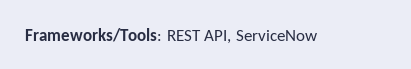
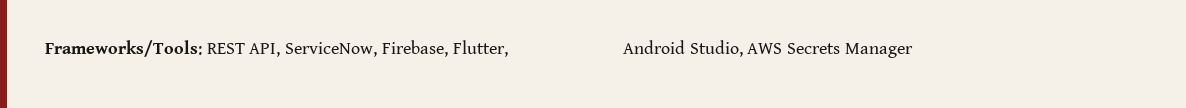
- Frameworks/Tools: REST API, ServiceNow
+ Frameworks/Tools: REST API, ServiceNow, Firebase, Flutter, Android Studio, AWS Secrets Manager

